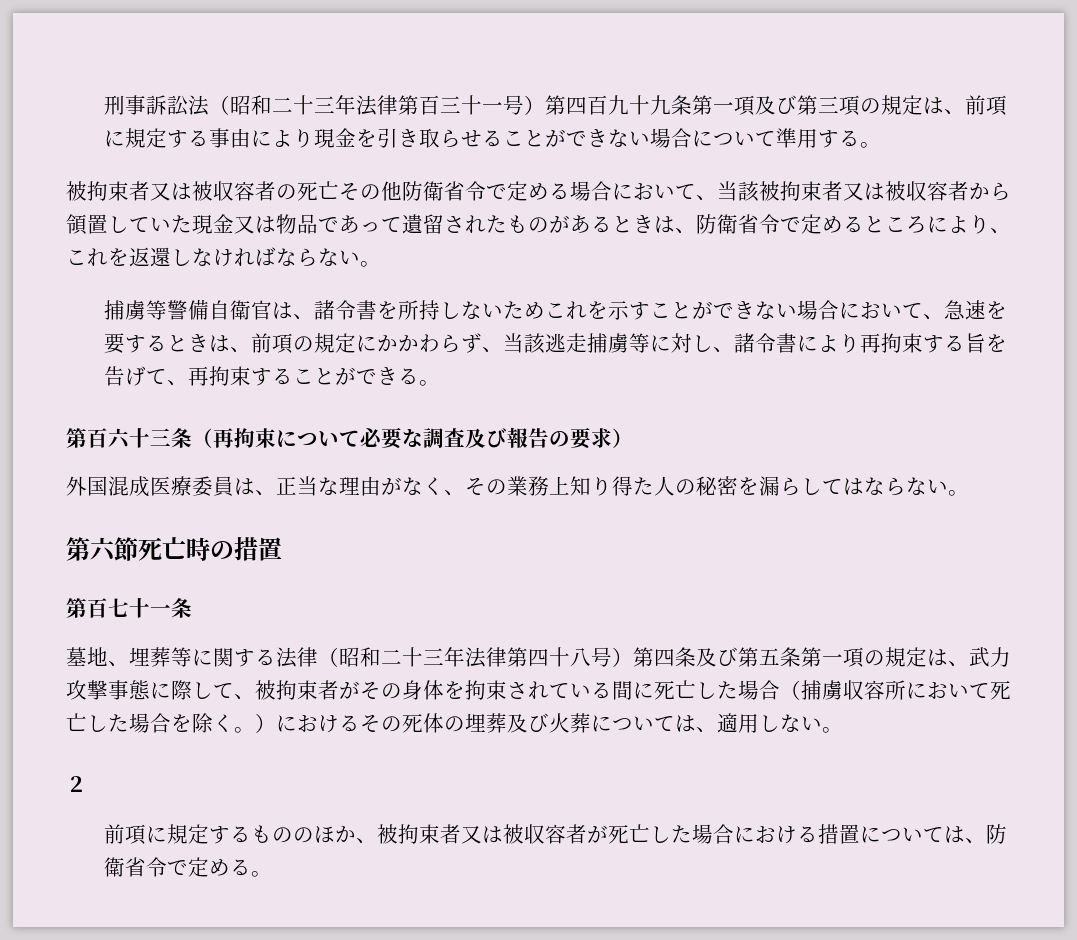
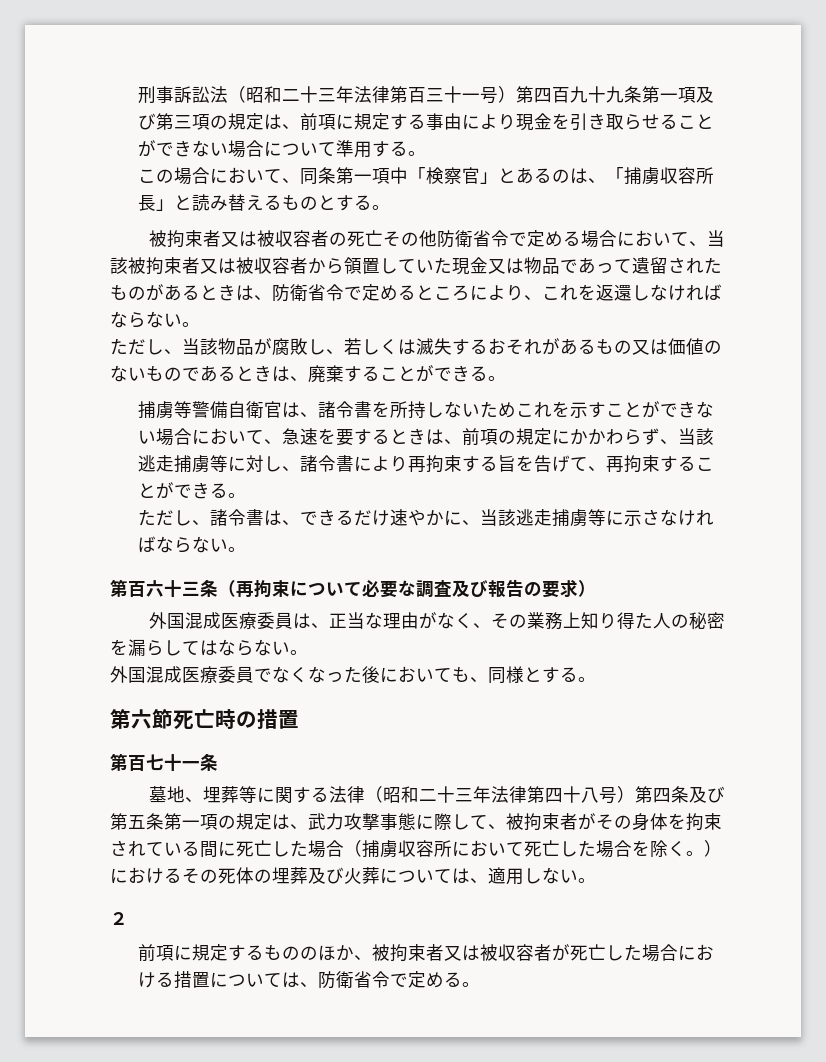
+ この場合において、同条第一項中「検察官」とあるのは、「捕虜収容所長」と読み替えるものとする。
+ ただし、当該物品が腐敗し、若しくは滅失するおそれがあるもの又は価値のないものであるときは、廃棄することができる。
+ ただし、諸令書は、できるだけ速やかに、当該逃走捕虜等に示さなければならない。
+ 外国混成医療委員でなくなった後においても、同様とする。

